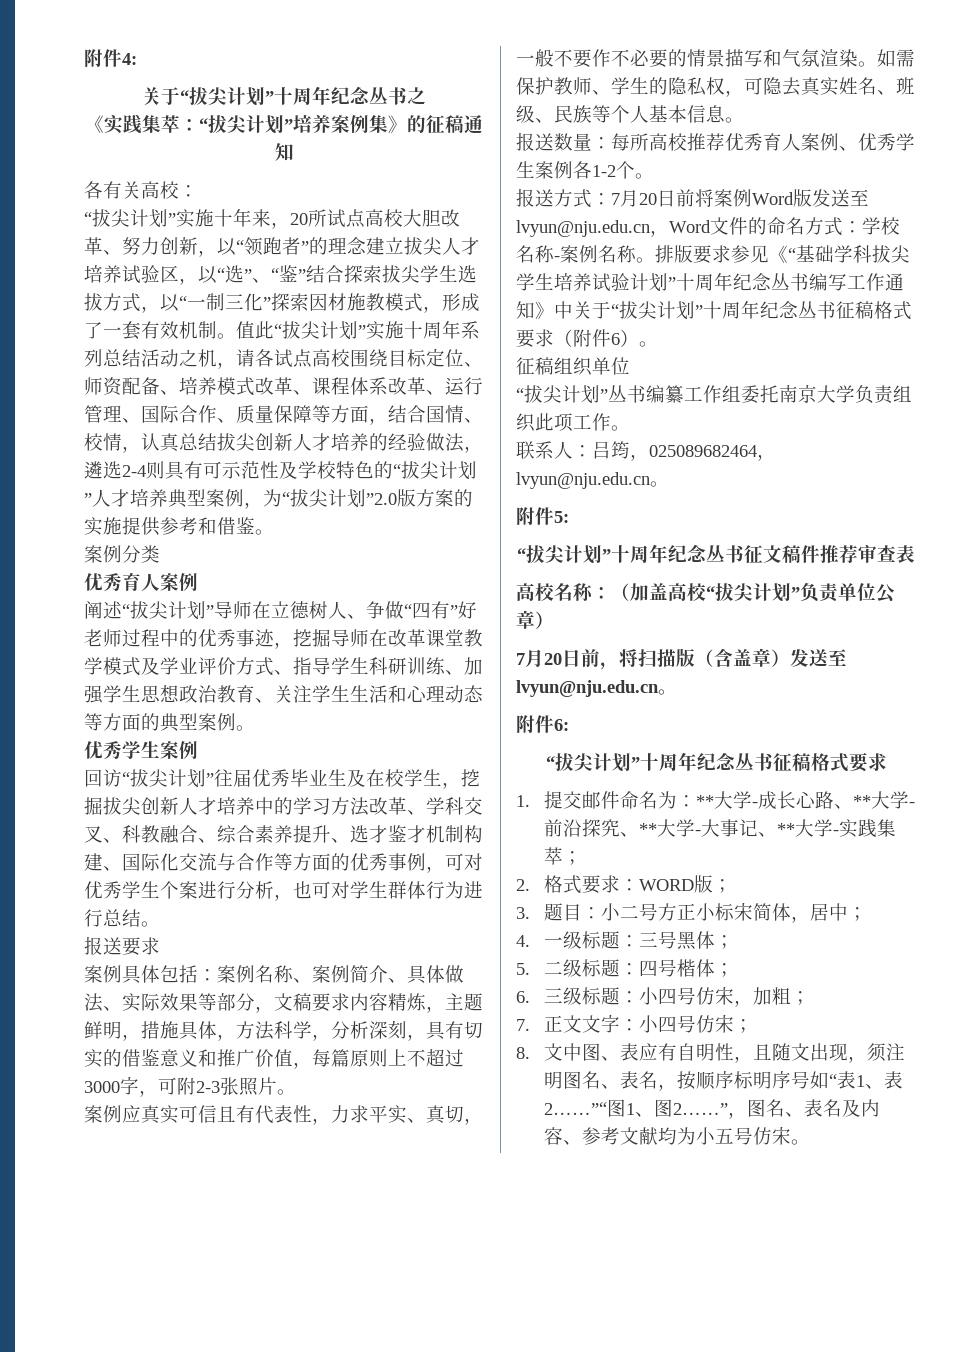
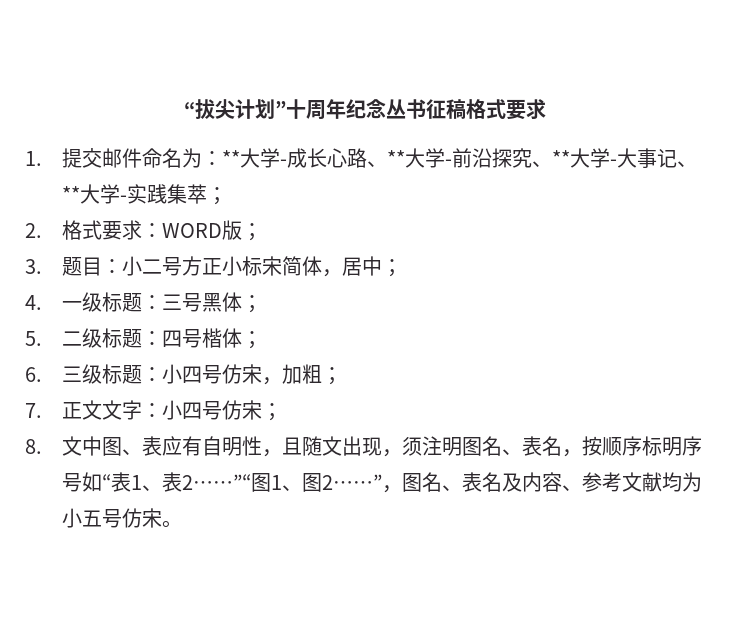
- 附件4:
- 关于“拔尖计划”十周年纪念丛书之
- 《实践集萃：“拔尖计划”培养案例集》的征稿通知
- 各有关高校：
- “拔尖计划”实施十年来，20所试点高校大胆改革、努力创新，以“领跑者”的理念建立拔尖人才培养试验区，以“选”、“鉴”结合探索拔尖学生选拔方式，以“一制三化”探索因材施教模式，形成了一套有效机制。值此“拔尖计划”实施十周年系列总结活动之机，请各试点高校围绕目标定位、师资配备、培养模式改革、课程体系改革、运行管理、国际合作、质量保障等方面，结合国情、校情，认真总结拔尖创新人才培养的经验做法，遴选2-4则具有可示范性及学校特色的“拔尖计划”人才培养典型案例，为“拔尖计划”2.0版方案的实施提供参考和借鉴。
- 案例分类
- 优秀育人案例
- 阐述“拔尖计划”导师在立德树人、争做“四有”好老师过程中的优秀事迹，挖掘导师在改革课堂教学模式及学业评价方式、指导学生科研训练、加强学生思想政治教育、关注学生生活和心理动态等方面的典型案例。
- 优秀学生案例
- 回访“拔尖计划”往届优秀毕业生及在校学生，挖掘拔尖创新人才培养中的学习方法改革、学科交叉、科教融合、综合素养提升、选才鉴才机制构建、国际化交流与合作等方面的优秀事例，可对优秀学生个案进行分析，也可对学生群体行为进行总结。
- 报送要求
- 案例具体包括：案例名称、案例简介、具体做法、实际效果等部分，文稿要求内容精炼，主题鲜明，措施具体，方法科学，分析深刻，具有切实的借鉴意义和推广价值，每篇原则上不超过3000字，可附2-3张照片。
- 案例应真实可信且有代表性，力求平实、真切，一般不要作不必要的情景描写和气氛渲染。如需保护教师、学生的隐私权，可隐去真实姓名、班级、民族等个人基本信息。
- 报送数量：每所高校推荐优秀育人案例、优秀学生案例各1-2个。
- 报送方式：7月20日前将案例Word版发送至lvyun@nju.edu.cn，Word文件的命名方式：学校名称-案例名称。排版要求参见《“基础学科拔尖学生培养试验计划”十周年纪念丛书编写工作通知》中关于“拔尖计划”十周年纪念丛书征稿格式要求（附件6）。
- 征稿组织单位
- “拔尖计划”丛书编纂工作组委托南京大学负责组织此项工作。
- 联系人：吕筠，025089682464，lvyun@nju.edu.cn。
- 附件5:
- “拔尖计划”十周年纪念丛书征文稿件推荐审查表
- 高校名称：（加盖高校“拔尖计划”负责单位公章）
- 7月20日前，将扫描版（含盖章）发送至lvyun@nju.edu.cn。
- 附件6:

